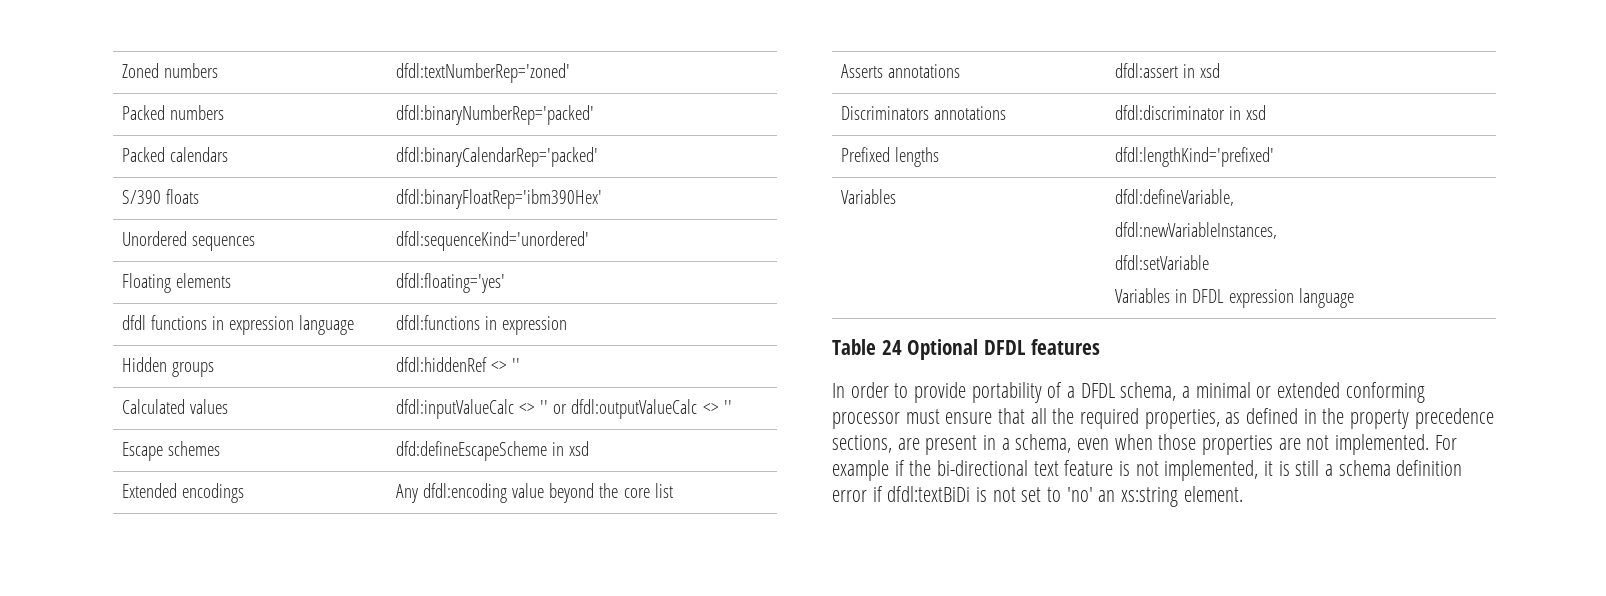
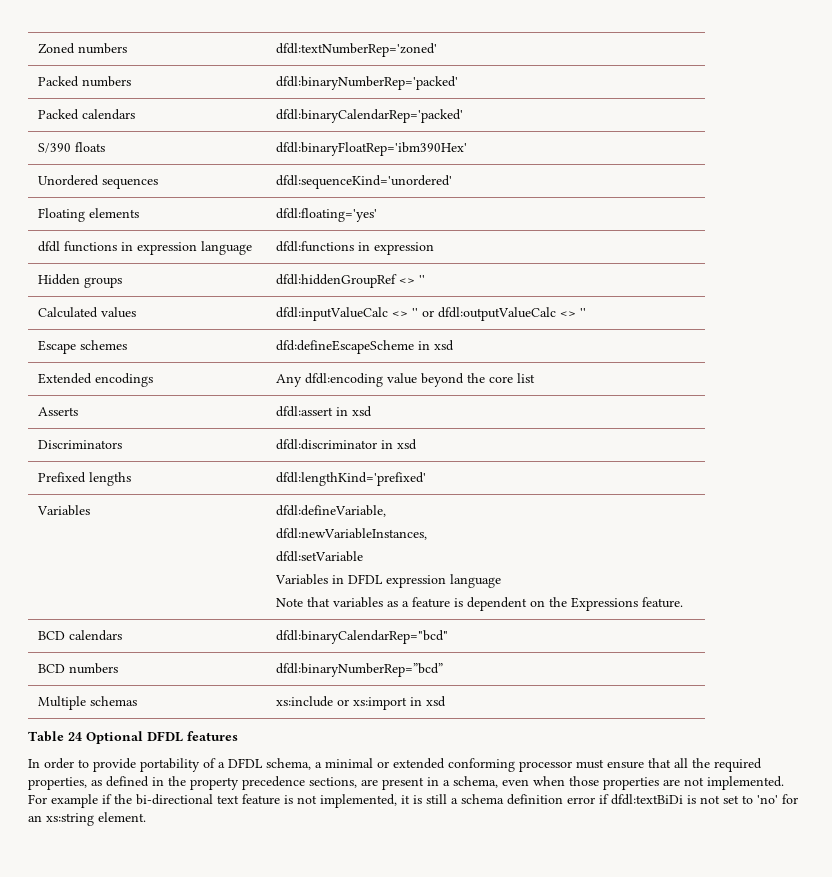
- Hidden groups | dfdl:hiddenRef <> ''
+ Hidden groups | dfdl:hiddenGroupRef <> ''
- Asserts annotations | dfdl:assert in xsd
+ Asserts | dfdl:assert in xsd
- Discriminators annotations | dfdl:discriminator in xsd
+ Discriminators | dfdl:discriminator in xsd
  Variables | dfdl:defineVariable,
  dfdl:newVariableInstances,
  dfdl:setVariable
  Variables in DFDL expression language
+ Note that variables as a feature is dependent on the Expressions feature.
+ BCD calendars | dfdl:binaryCalendarRep="bcd"
+ BCD numbers | dfdl:binaryNumberRep=”bcd”
+ Multiple schemas | xs:include or xs:import in xsd
- For example if the bi-directional text feature is not implemented, it is still a schema definition error if dfdl:textBiDi is not set to 'no' an xs:string element.
+ For example if the bi-directional text feature is not implemented, it is still a schema definition error if dfdl:textBiDi is not set to 'no' for an xs:string element.

